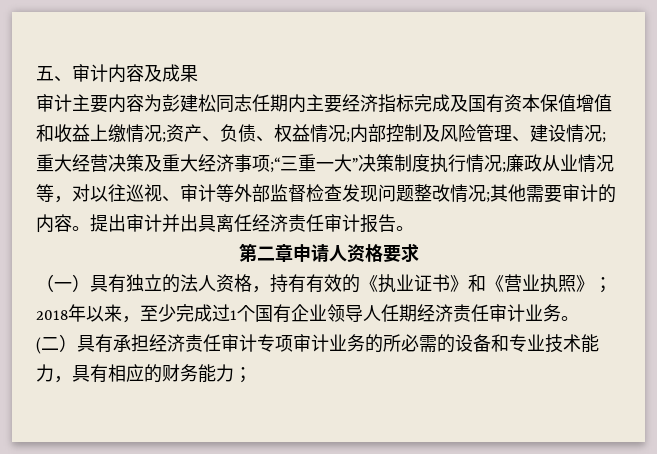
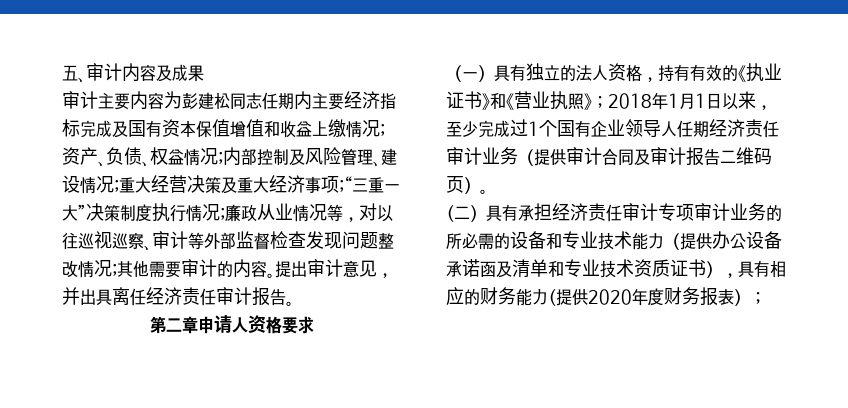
- 廉政从业情况等，对以往巡视、审计等外部监督检查发现问题整改情况;
+ 廉政从业情况等，对以往巡视巡察、审计等外部监督检查发现问题整改情况;
- 提出审计并出具离任经济责任审计报告。
+ 提出审计意见，并出具离任经济责任审计报告。
- （一）具有独立的法人资格，持有有效的《执业证书》和《营业执照》；2018年以来，至少完成过1个国有企业领导人任期经济责任审计业务。
+ （一）具有独立的法人资格，持有有效的《执业证书》和《营业执照》；2018年1月1日以来，至少完成过1个国有企业领导人任期经济责任审计业务（提供审计合同及审计报告二维码页）。
- (二）具有承担经济责任审计专项审计业务的所必需的设备和专业技术能力，具有相应的财务能力；
+ (二）具有承担经济责任审计专项审计业务的所必需的设备和专业技术能力（提供办公设备承诺函及清单和专业技术资质证书），具有相应的财务能力(提供2020年度财务报表）；

